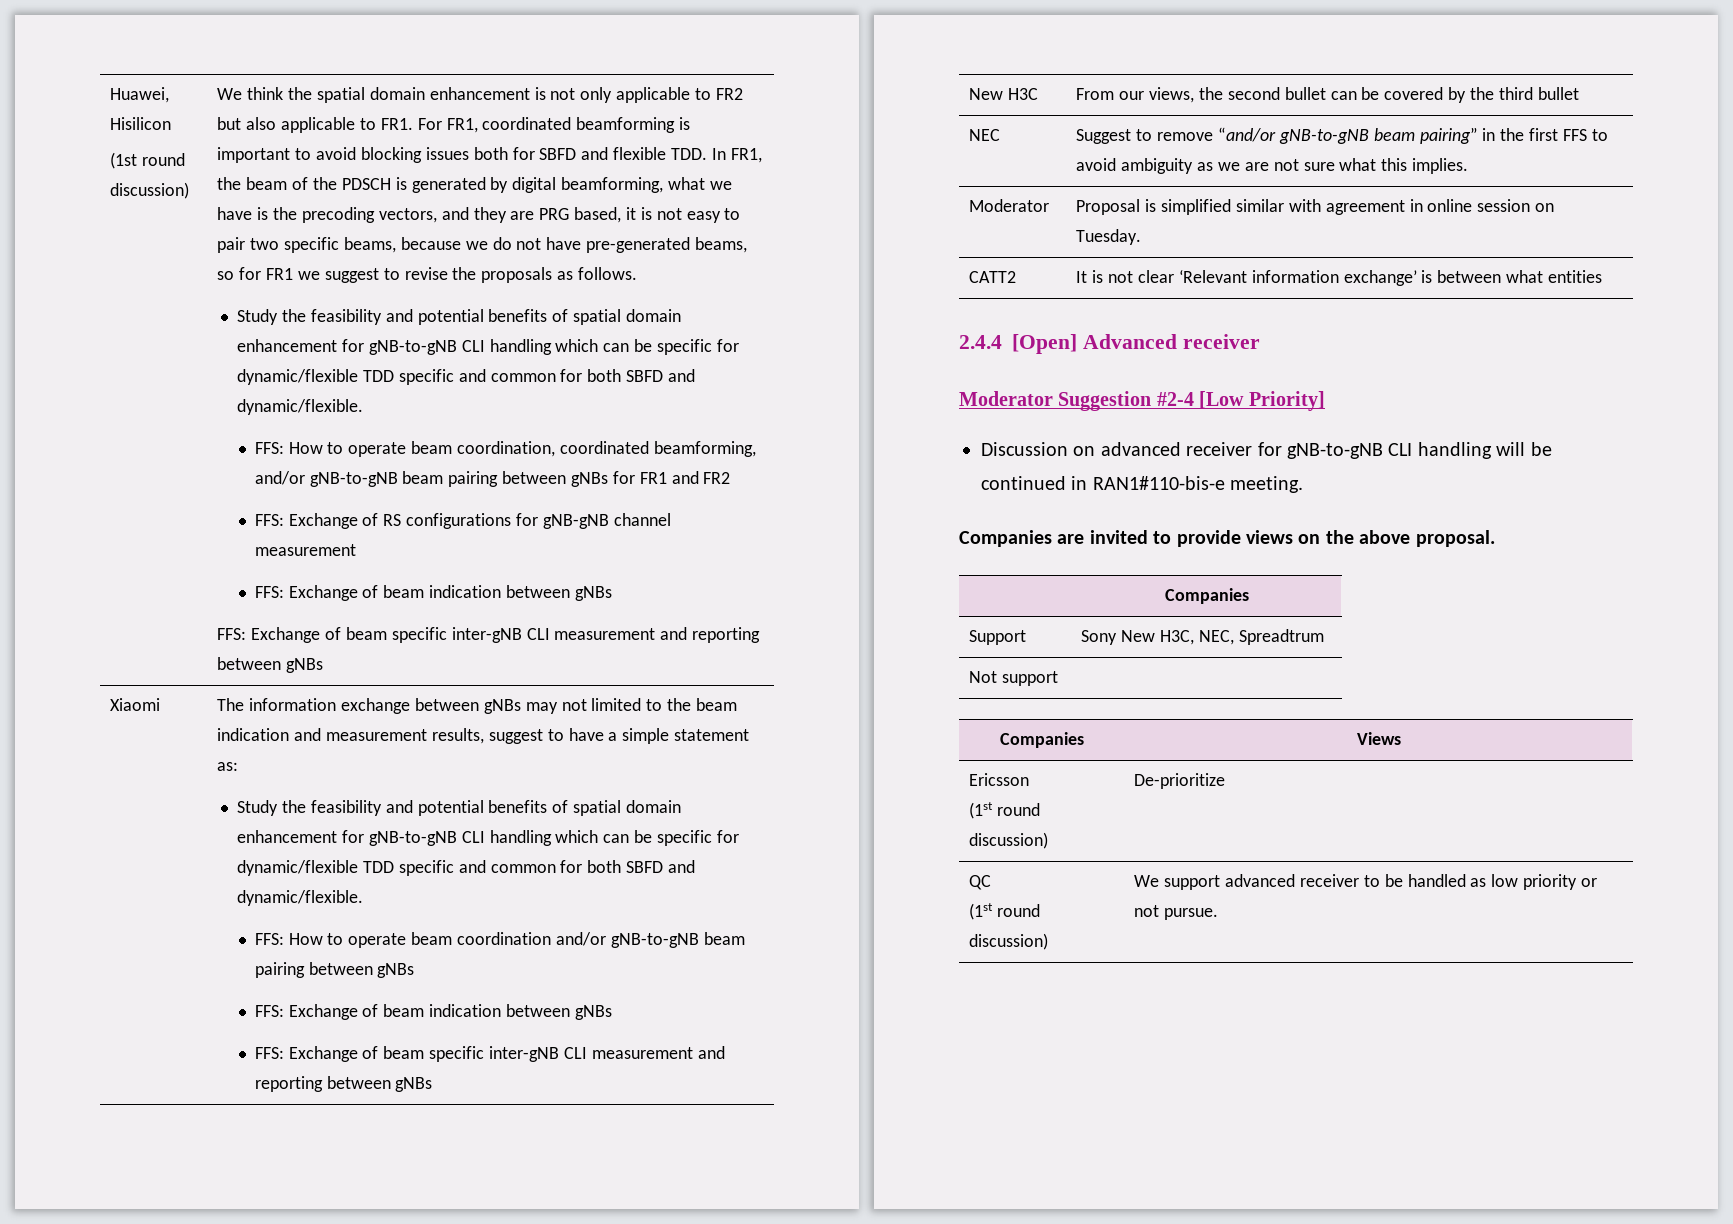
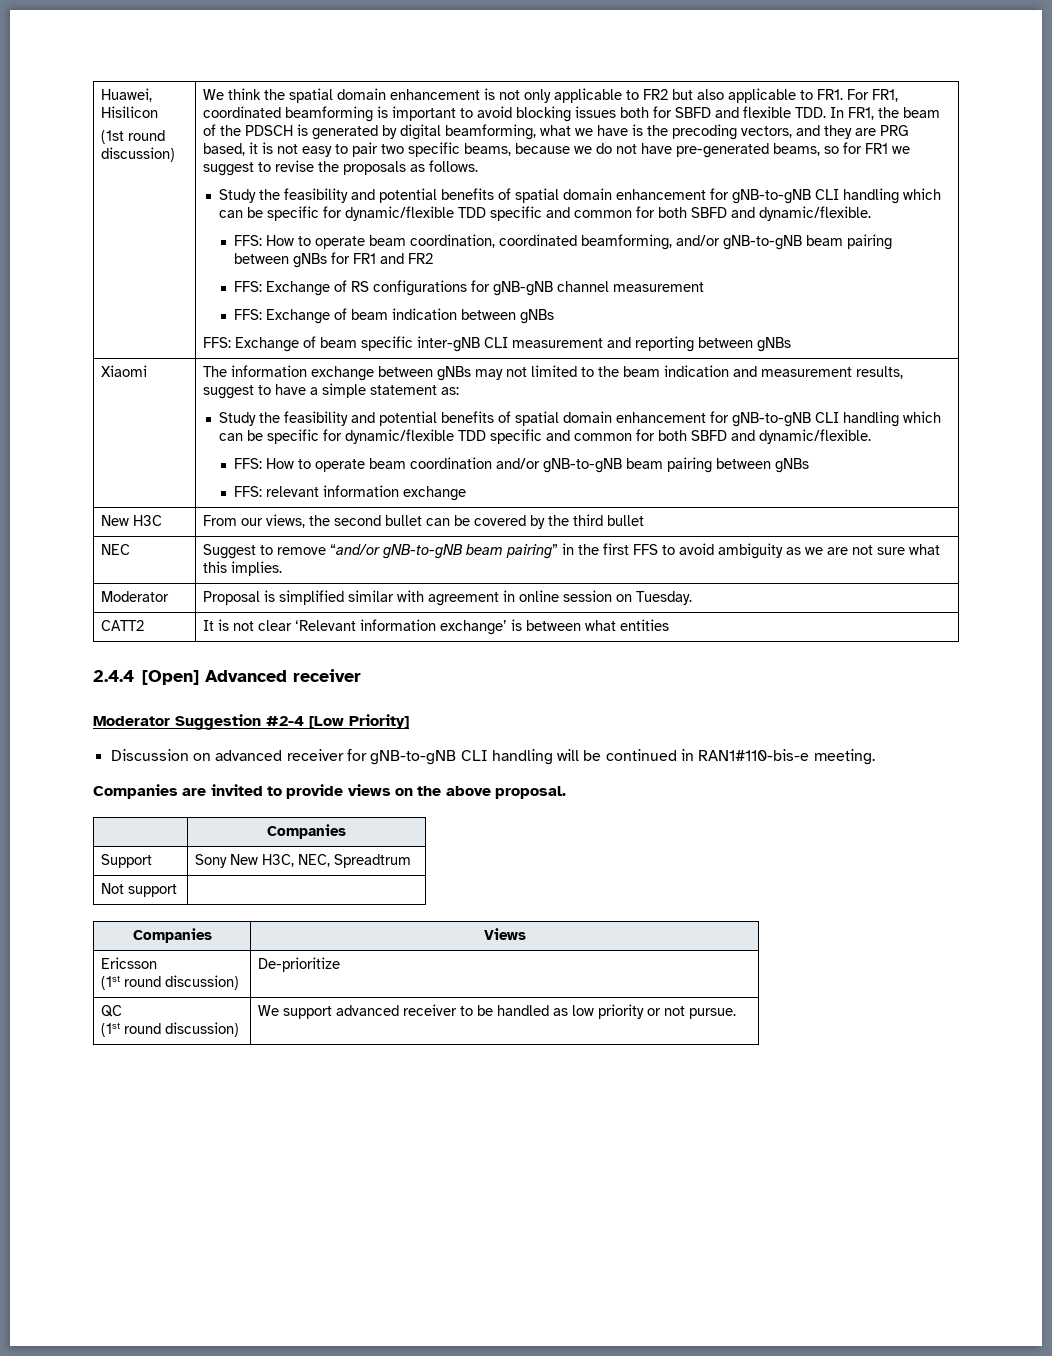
  FFS: How to operate beam coordination and/or gNB-to-gNB beam pairing between gNBs
- FFS: Exchange of beam indication between gNBs
- FFS: Exchange of beam specific inter-gNB CLI measurement and reporting between gNBs
+ FFS: relevant information exchange

